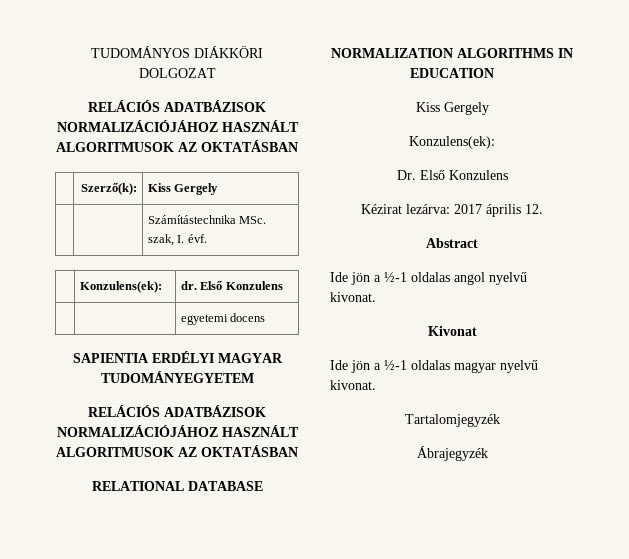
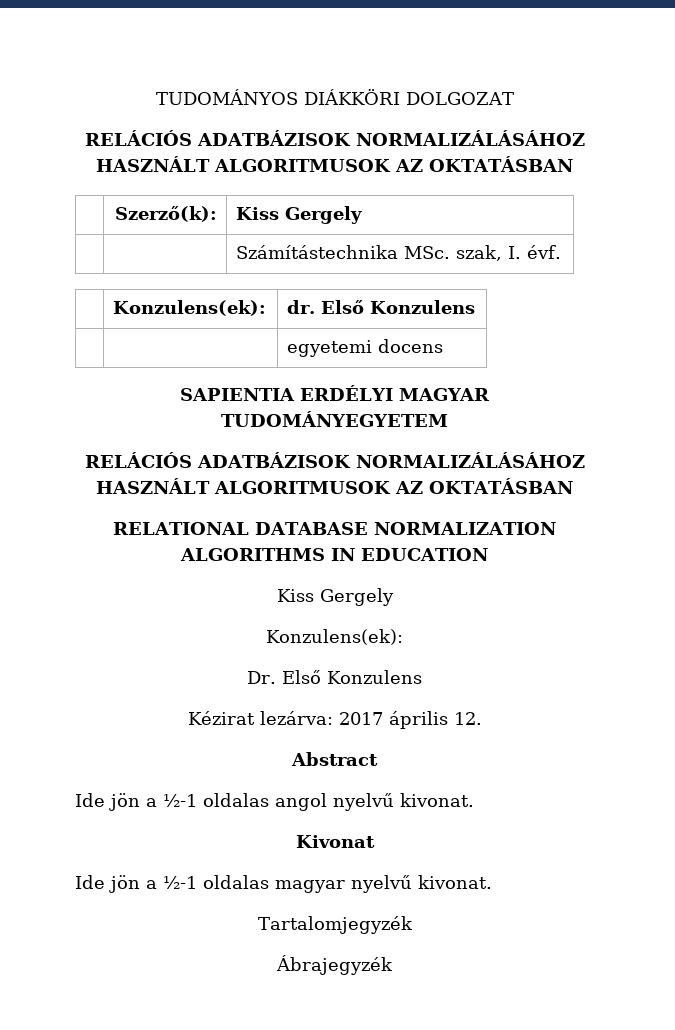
  TUDOMÁNYOS DIÁKKÖRI DOLGOZAT
- RELÁCIÓS ADATBÁZISOK NORMALIZÁCIÓJÁHOZ HASZNÁLT ALGORITMUSOK AZ OKTATÁSBAN
+ RELÁCIÓS ADATBÁZISOK NORMALIZÁLÁSÁHOZ HASZNÁLT ALGORITMUSOK AZ OKTATÁSBAN
  SAPIENTIA ERDÉLYI MAGYAR TUDOMÁNYEGYETEM
- RELÁCIÓS ADATBÁZISOK NORMALIZÁCIÓJÁHOZ HASZNÁLT ALGORITMUSOK AZ OKTATÁSBAN
+ RELÁCIÓS ADATBÁZISOK NORMALIZÁLÁSÁHOZ HASZNÁLT ALGORITMUSOK AZ OKTATÁSBAN

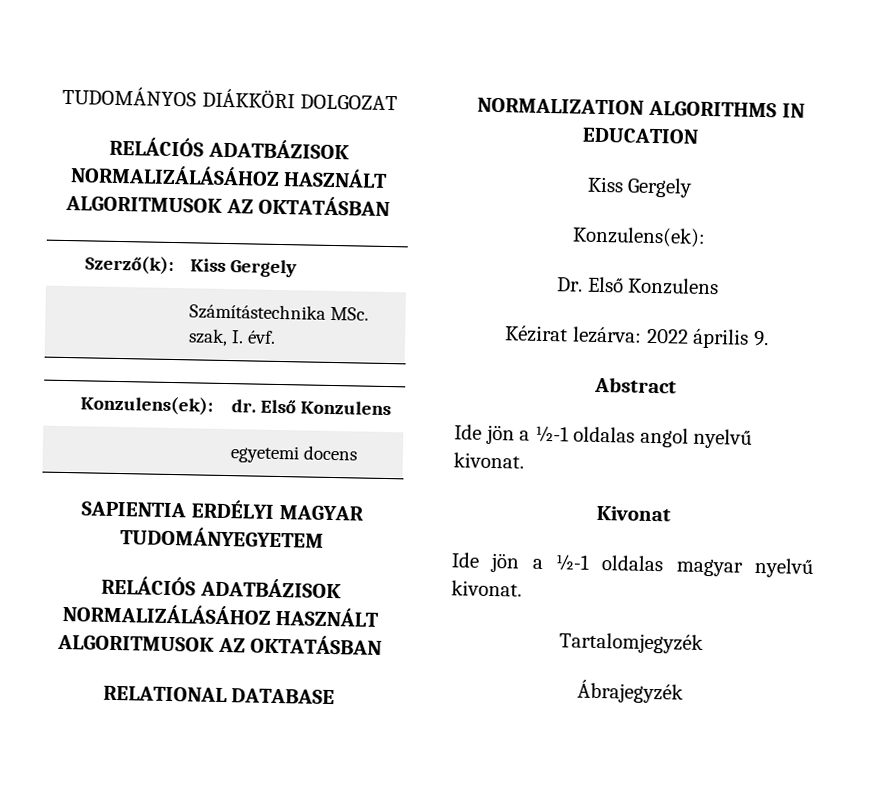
- Kézirat lezárva: 2017 április 12.
+ Kézirat lezárva: 2022 április 9.

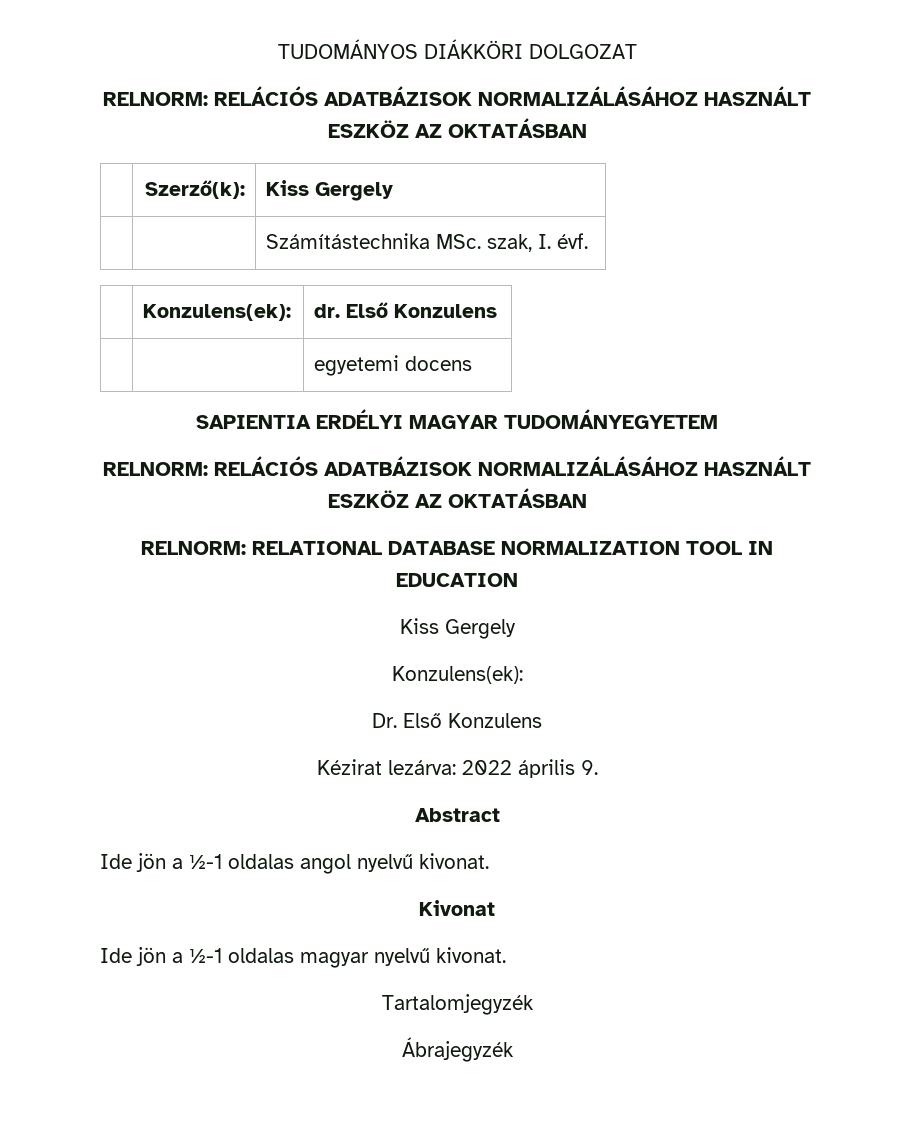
  TUDOMÁNYOS DIÁKKÖRI DOLGOZAT
- RELÁCIÓS ADATBÁZISOK NORMALIZÁLÁSÁHOZ HASZNÁLT ALGORITMUSOK AZ OKTATÁSBAN
+ RELNORM: RELÁCIÓS ADATBÁZISOK NORMALIZÁLÁSÁHOZ HASZNÁLT ESZKÖZ AZ OKTATÁSBAN
  SAPIENTIA ERDÉLYI MAGYAR TUDOMÁNYEGYETEM
- RELÁCIÓS ADATBÁZISOK NORMALIZÁLÁSÁHOZ HASZNÁLT ALGORITMUSOK AZ OKTATÁSBAN
- RELATIONAL DATABASE NORMALIZATION ALGORITHMS IN EDUCATION
+ RELNORM: RELÁCIÓS ADATBÁZISOK NORMALIZÁLÁSÁHOZ HASZNÁLT ESZKÖZ AZ OKTATÁSBAN
+ RELNORM: RELATIONAL DATABASE NORMALIZATION TOOL IN EDUCATION

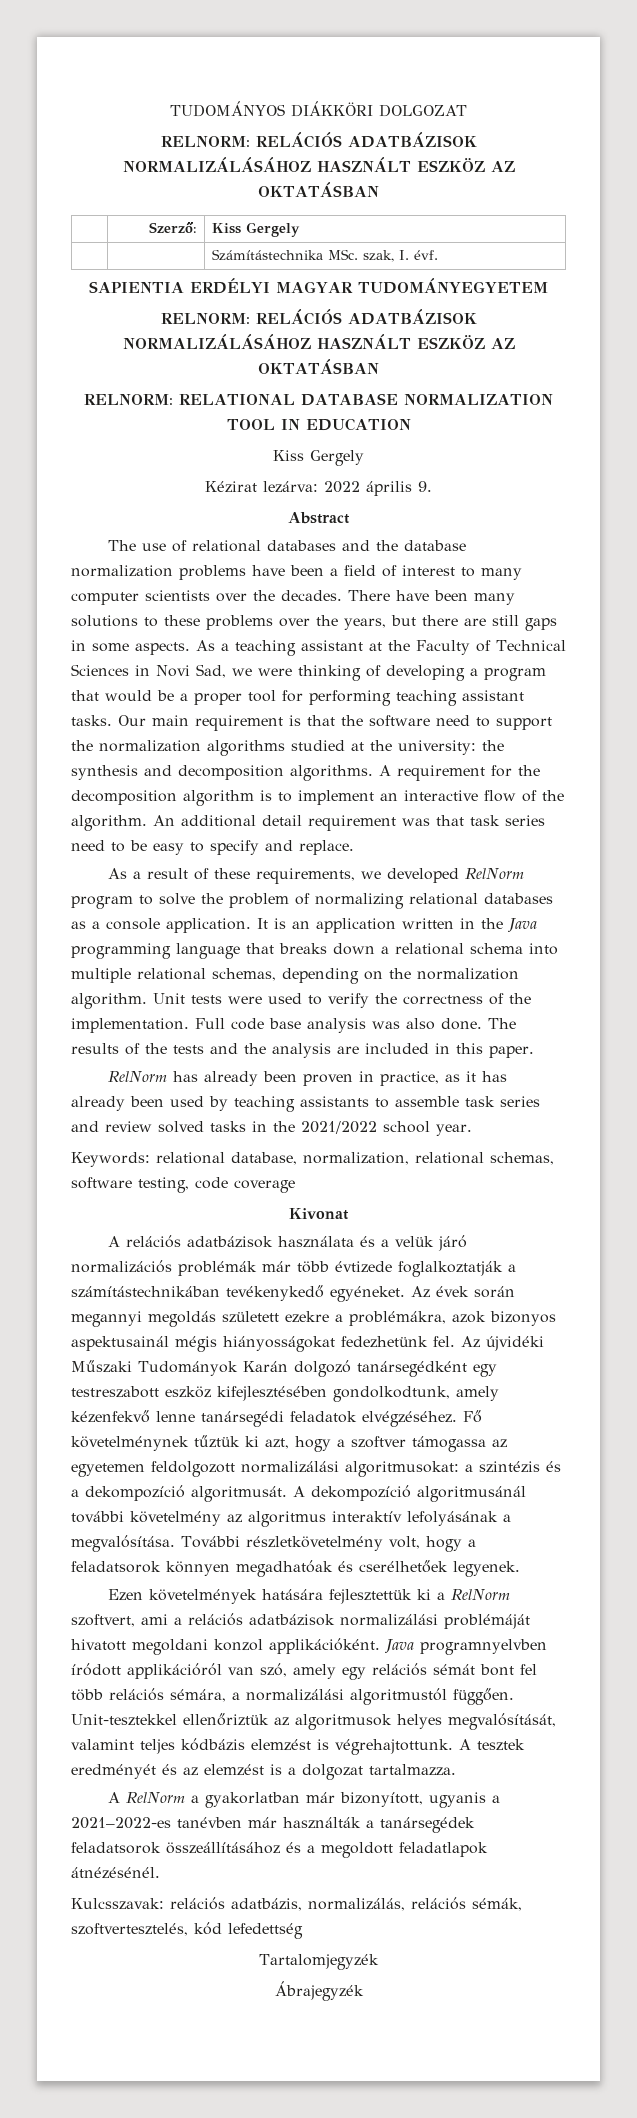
- | Szerző(k): | Kiss Gergely
+ | Szerző: | Kiss Gergely
- | Konzulens(ek): | dr. Első Konzulens
- | | egyetemi docens
  RELNORM: RELATIONAL DATABASE NORMALIZATION TOOL IN EDUCATION
  Kiss Gergely
- Konzulens(ek):
- Dr. Első Konzulens
- Ide jön a ½-1 oldalas angol nyelvű kivonat.
+ The use of relational databases and the database normalization problems have been a field of interest to many computer scientists over the decades. There have been many solutions to these problems over the years, but there are still gaps in some aspects. As a teaching assistant at the Faculty of Technical Sciences in Novi Sad, we were thinking of developing a program that would be a proper tool for performing teaching assistant tasks. Our main requirement is that the software need to support the normalization algorithms studied at the university: the synthesis and decomposition algorithms. A requirement for the decomposition algorithm is to implement an interactive flow of the algorithm. An additional detail requirement was that task series need to be easy to specify and replace.
+ As a result of these requirements, we developed RelNorm program to solve the problem of normalizing relational databases as a console application. It is an application written in the Java programming language that breaks down a relational schema into multiple relational schemas, depending on the normalization algorithm. Unit tests were used to verify the correctness of the implementation. Full code base analysis was also done. The results of the tests and the analysis are included in this paper.
+ RelNorm has already been proven in practice, as it has already been used by teaching assistants to assemble task series and review solved tasks in the 2021/2022 school year.
+ Keywords: relational database, normalization, relational schemas, software testing, code coverage
  Kivonat
- Ide jön a ½-1 oldalas magyar nyelvű kivonat.
+ A relációs adatbázisok használata és a velük járó normalizációs problémák már több évtizede foglalkoztatják a számítástechnikában tevékenykedő egyéneket. Az évek során megannyi megoldás született ezekre a problémákra, azok bizonyos aspektusainál mégis hiányosságokat fedezhetünk fel. Az újvidéki Műszaki Tudományok Karán dolgozó tanársegédként egy testreszabott eszköz kifejlesztésében gondolkodtunk, amely kézenfekvő lenne tanársegédi feladatok elvégzéséhez. Fő követelménynek tűztük ki azt, hogy a szoftver támogassa az egyetemen feldolgozott normalizálási algoritmusokat: a szintézis és a dekompozíció algoritmusát. A dekompozíció algoritmusánál további követelmény az algoritmus interaktív lefolyásának a megvalósítása. További részletkövetelmény volt, hogy a feladatsorok könnyen megadhatóak és cserélhetőek legyenek.
+ Ezen követelmények hatására fejlesztettük ki a RelNorm szoftvert, ami a relációs adatbázisok normalizálási problémáját hivatott megoldani konzol applikációként. Java programnyelvben íródott applikációról van szó, amely egy relációs sémát bont fel több relációs sémára, a normalizálási algoritmustól függően. Unit-tesztekkel ellenőriztük az algoritmusok helyes megvalósítását, valamint teljes kódbázis elemzést is végrehajtottunk. A tesztek eredményét és az elemzést is a dolgozat tartalmazza.
+ A RelNorm a gyakorlatban már bizonyított, ugyanis a 2021–2022-es tanévben már használták a tanársegédek feladatsorok összeállításához és a megoldott feladatlapok átnézésénél.
+ Kulcsszavak: relációs adatbázis, normalizálás, relációs sémák, szoftvertesztelés, kód lefedettség

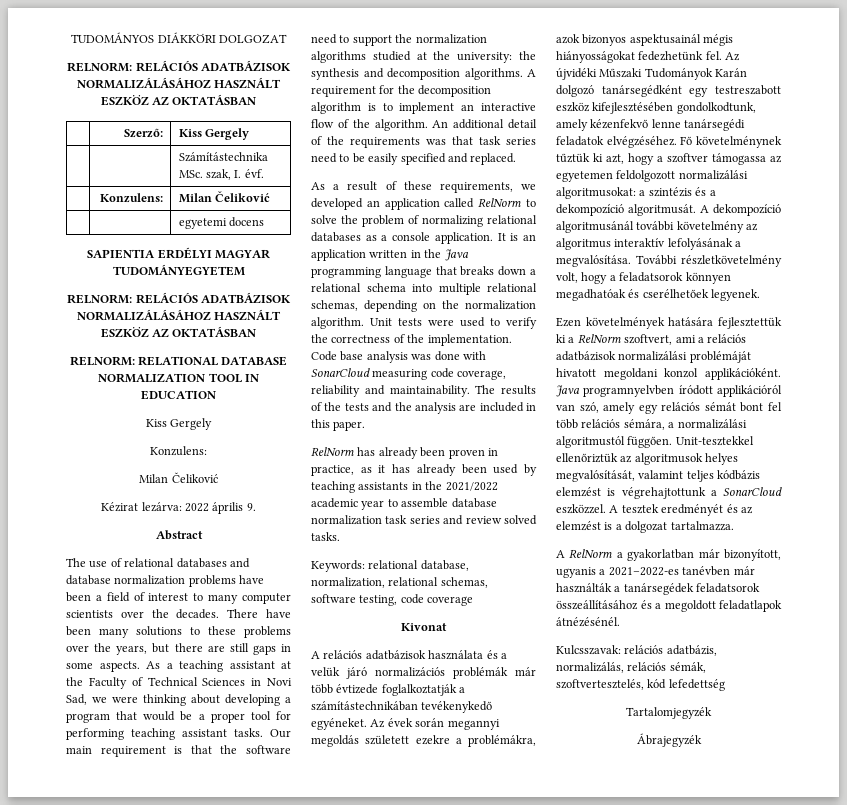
+ | Konzulens: | Milan Čeliković
+ | | egyetemi docens
  RELNORM: RELATIONAL DATABASE NORMALIZATION TOOL IN EDUCATION
  Kiss Gergely
+ Konzulens:
+ Milan Čeliković
- The use of relational databases and the database normalization problems have been a field of interest to many computer scientists over the decades.
+ The use of relational databases and database normalization problems have been a field of interest to many computer scientists over the decades.
- As a teaching assistant at the Faculty of Technical Sciences in Novi Sad, we were thinking of developing a program that would be a proper tool for performing teaching assistant tasks.
+ As a teaching assistant at the Faculty of Technical Sciences in Novi Sad, we were thinking about developing a program that would be a proper tool for performing teaching assistant tasks.
- An additional detail requirement was that task series need to be easy to specify and replace.
+ An additional detail of the requirements was that task series need to be easily specified and replaced.
- As a result of these requirements, we developed RelNorm program to solve the problem of normalizing relational databases as a console application.
+ As a result of these requirements, we developed an application called RelNorm to solve the problem of normalizing relational databases as a console application.
- Full code base analysis was also done.
+ Code base analysis was done with SonarCloud measuring code coverage, reliability and maintainability.
- RelNorm has already been proven in practice, as it has already been used by teaching assistants to assemble task series and review solved tasks in the 2021/2022 school year.
+ RelNorm has already been proven in practice, as it has already been used by teaching assistants in the 2021/2022 academic year to assemble database normalization task series and review solved tasks.
- Unit-tesztekkel ellenőriztük az algoritmusok helyes megvalósítását, valamint teljes kódbázis elemzést is végrehajtottunk.
+ Unit-tesztekkel ellenőriztük az algoritmusok helyes megvalósítását, valamint teljes kódbázis elemzést is végrehajtottunk a SonarCloud eszközzel.

